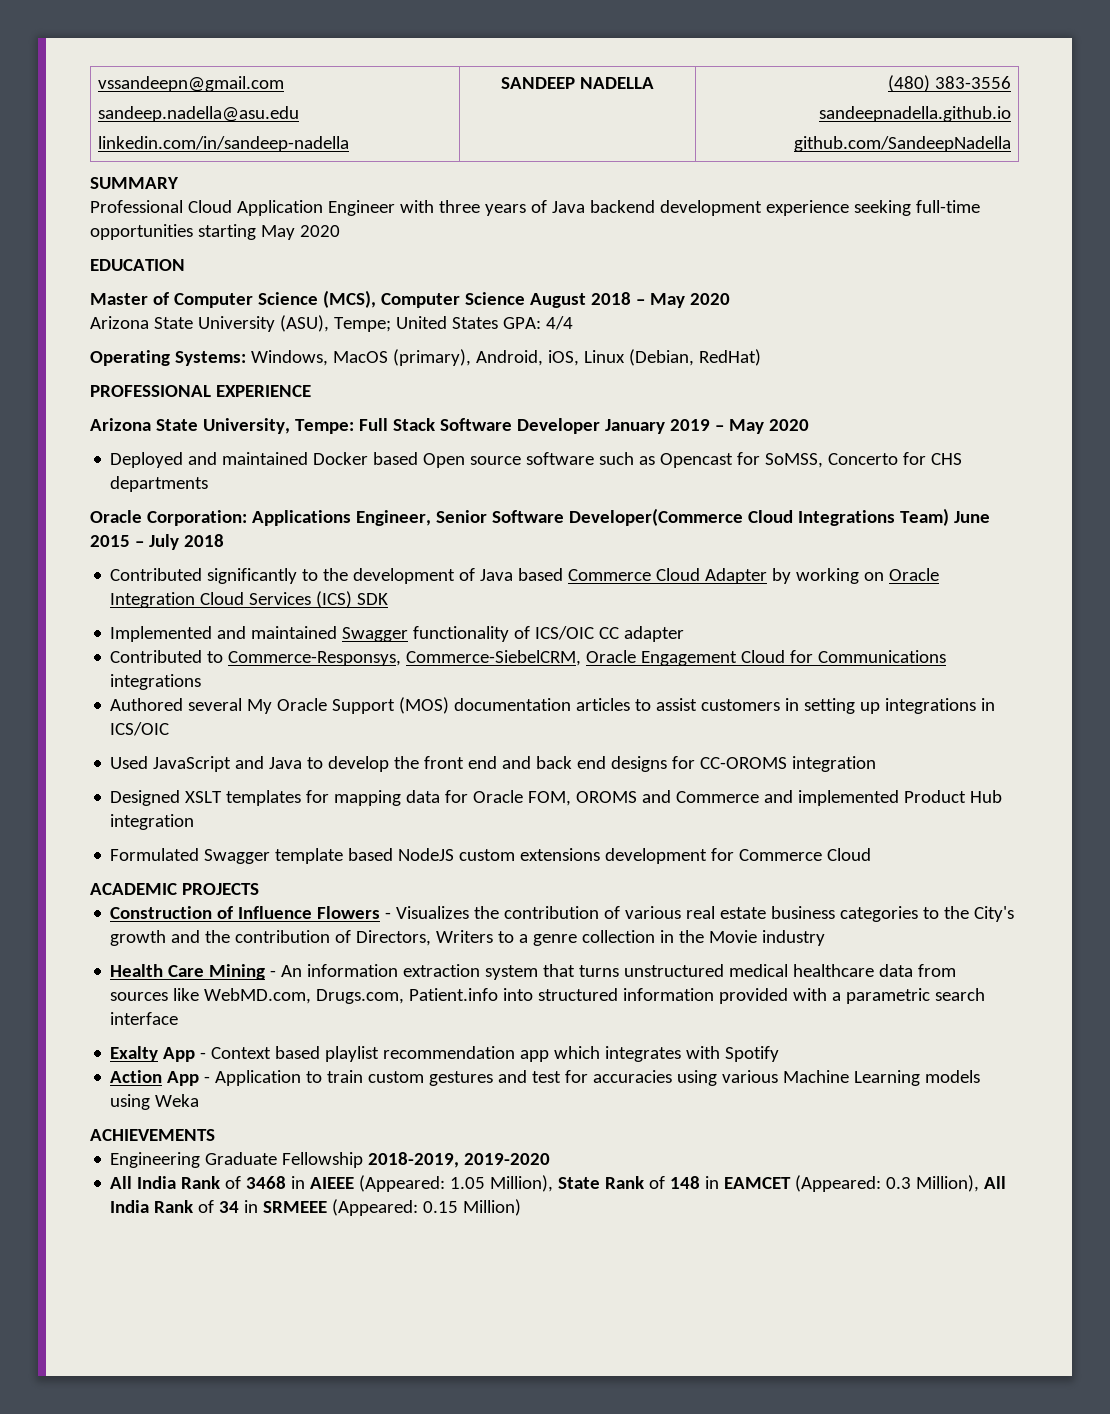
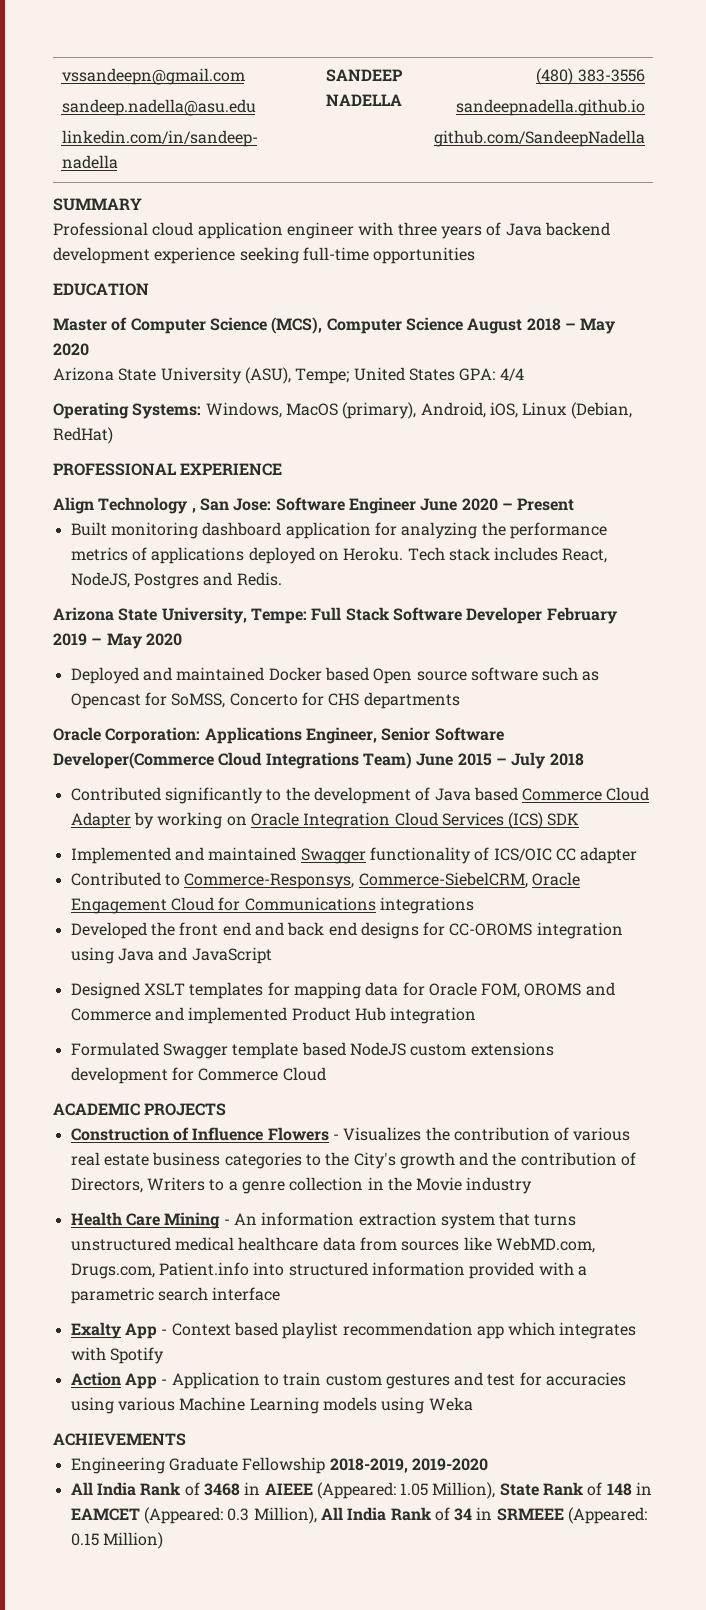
- Professional Cloud Application Engineer with three years of Java backend development experience seeking full-time opportunities starting May 2020
+ Professional cloud application engineer with three years of Java backend development experience seeking full-time opportunities
+ Align Technology , San Jose: Software Engineer June 2020 – Present
+ Built monitoring dashboard application for analyzing the performance metrics of applications deployed on Heroku. Tech stack includes React, NodeJS, Postgres and Redis.
- Arizona State University, Tempe: Full Stack Software Developer January 2019 – May 2020
+ Arizona State University, Tempe: Full Stack Software Developer February 2019 – May 2020
- Authored several My Oracle Support (MOS) documentation articles to assist customers in setting up integrations in ICS/OIC
- Used JavaScript and Java to develop the front end and back end designs for CC-OROMS integration
+ Developed the front end and back end designs for CC-OROMS integration using Java and JavaScript

